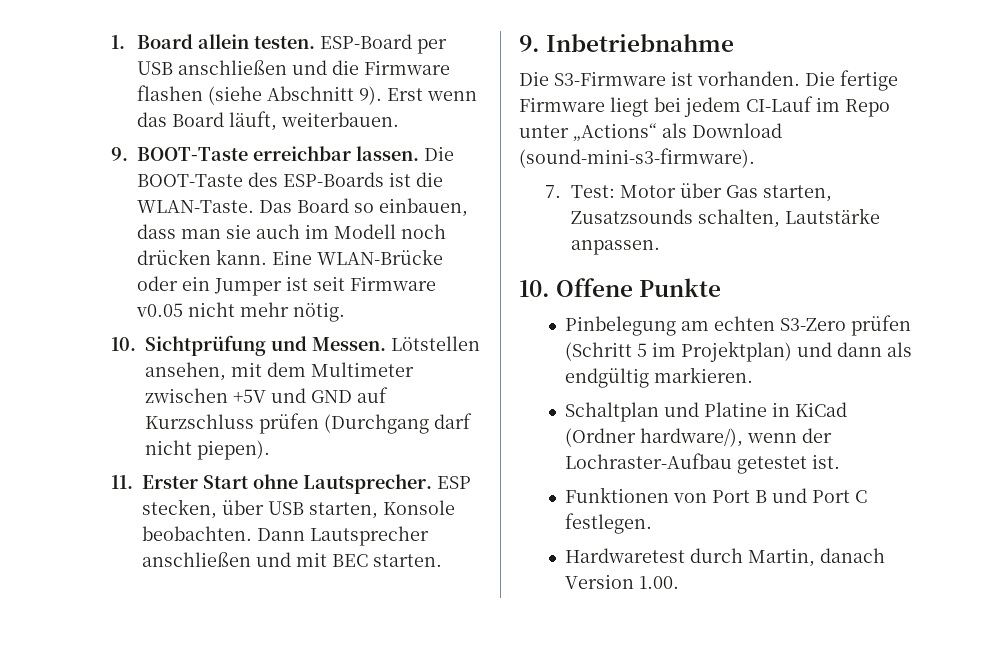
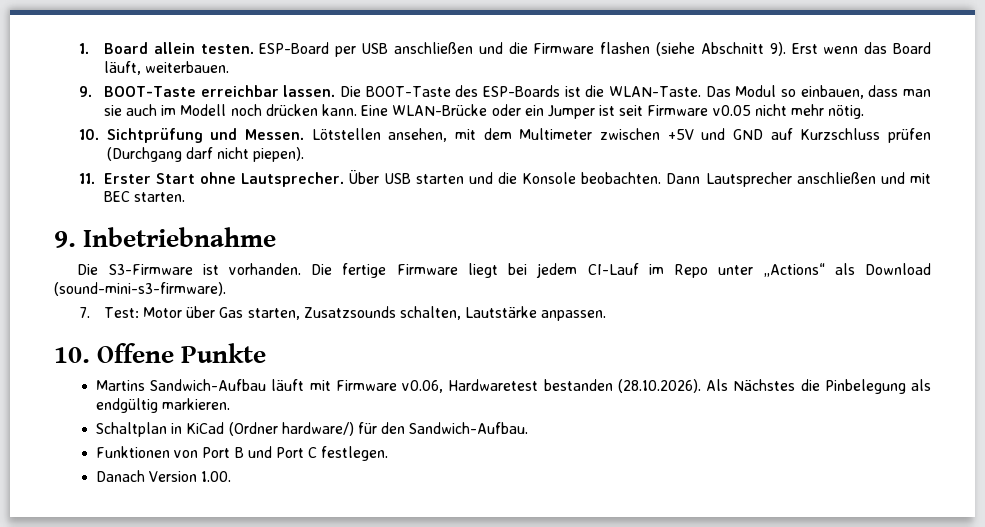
- Das Board so einbauen, dass man sie auch im Modell noch drücken kann.
+ Das Modul so einbauen, dass man sie auch im Modell noch drücken kann.
- ESP stecken, über USB starten, Konsole beobachten.
+ Über USB starten und die Konsole beobachten.
- Pinbelegung am echten S3-Zero prüfen (Schritt 5 im Projektplan) und dann als endgültig markieren.
+ Martins Sandwich-Aufbau läuft mit Firmware v0.06, Hardwaretest bestanden (28.10.2026). Als Nächstes die Pinbelegung als endgültig markieren.
- Schaltplan und Platine in KiCad (Ordner hardware/), wenn der Lochraster-Aufbau getestet ist.
+ Schaltplan in KiCad (Ordner hardware/) für den Sandwich-Aufbau.
- Hardwaretest durch Martin, danach Version 1.00.
+ Danach Version 1.00.

